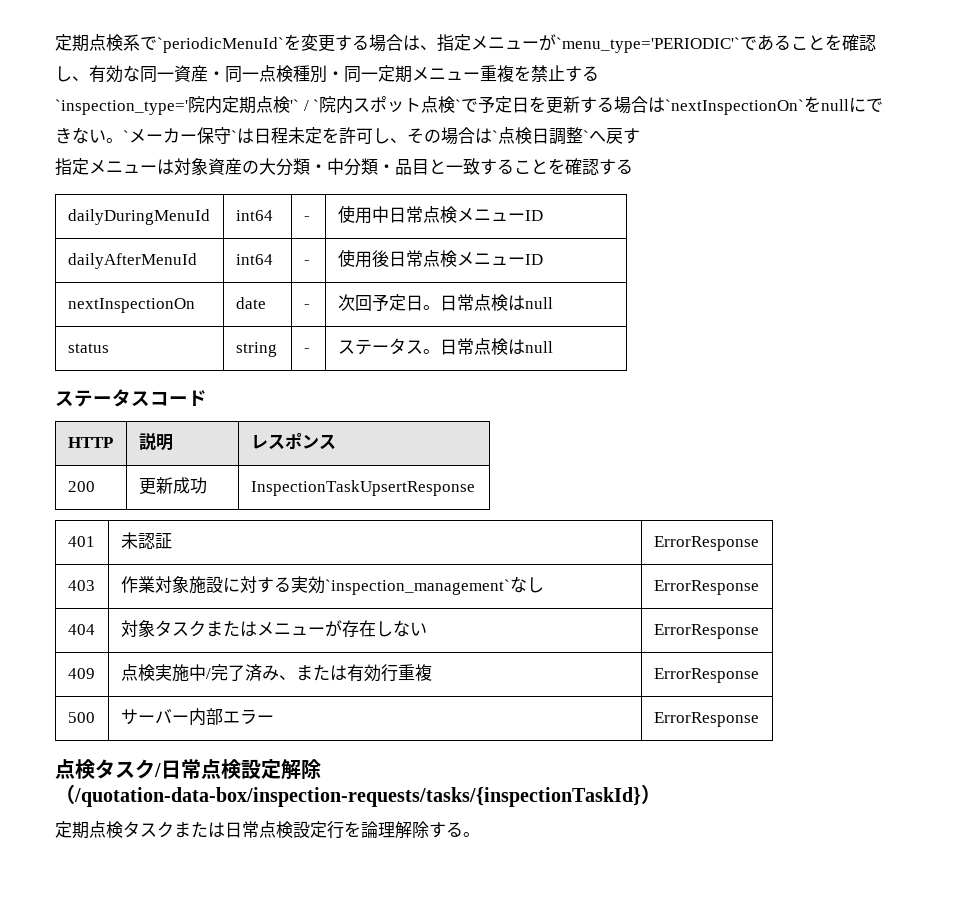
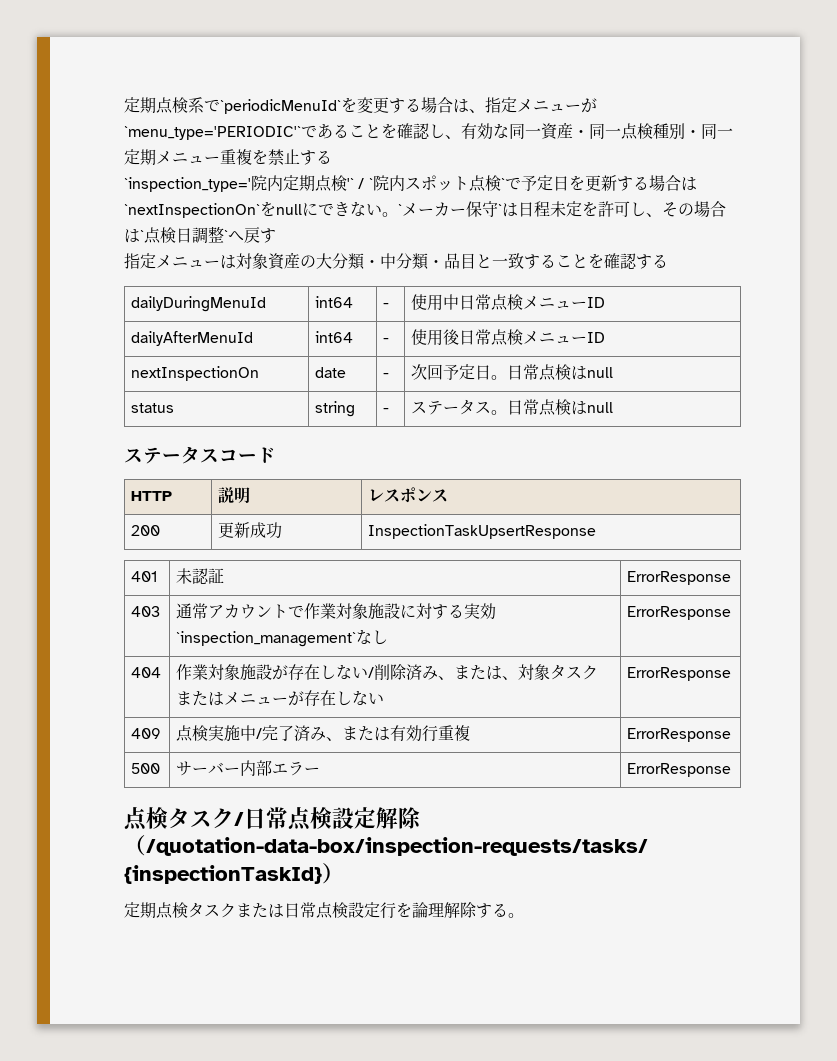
- 403 | 作業対象施設に対する実効`inspection_management`なし | ErrorResponse
+ 403 | 通常アカウントで作業対象施設に対する実効`inspection_management`なし | ErrorResponse
- 404 | 対象タスクまたはメニューが存在しない | ErrorResponse
+ 404 | 作業対象施設が存在しない/削除済み、または、対象タスクまたはメニューが存在しない | ErrorResponse

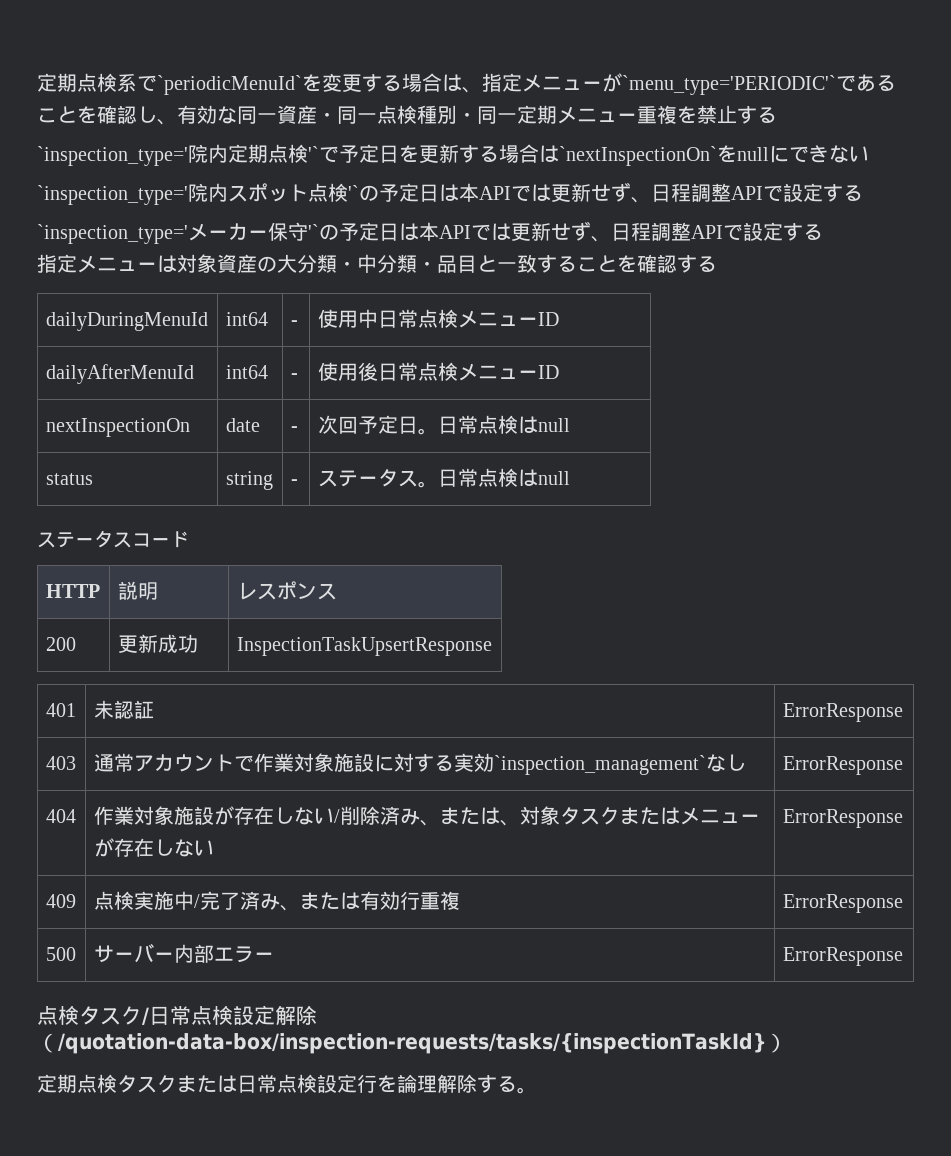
- `inspection_type='院内定期点検'` / `院内スポット点検`で予定日を更新する場合は`nextInspectionOn`をnullにできない。`メーカー保守`は日程未定を許可し、その場合は`点検日調整`へ戻す
+ `inspection_type='院内定期点検'`で予定日を更新する場合は`nextInspectionOn`をnullにできない
+ `inspection_type='院内スポット点検'`の予定日は本APIでは更新せず、日程調整APIで設定する
+ `inspection_type='メーカー保守'`の予定日は本APIでは更新せず、日程調整APIで設定する

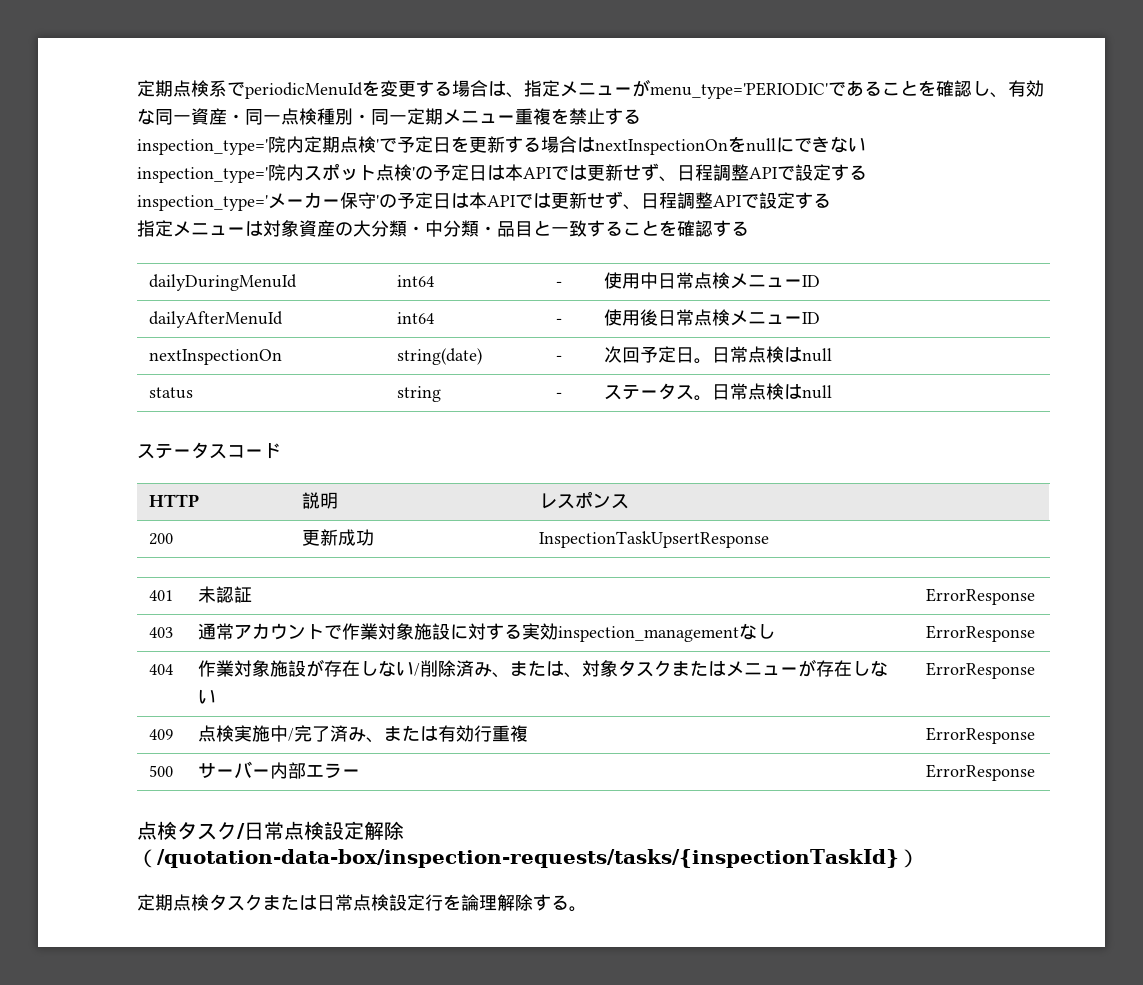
- 定期点検系で`periodicMenuId`を変更する場合は、指定メニューが`menu_type='PERIODIC'`であることを確認し、有効な同一資産・同一点検種別・同一定期メニュー重複を禁止する
+ 定期点検系でperiodicMenuIdを変更する場合は、指定メニューがmenu_type='PERIODIC'であることを確認し、有効な同一資産・同一点検種別・同一定期メニュー重複を禁止する
- `inspection_type='院内定期点検'`で予定日を更新する場合は`nextInspectionOn`をnullにできない
+ inspection_type='院内定期点検'で予定日を更新する場合はnextInspectionOnをnullにできない
- `inspection_type='院内スポット点検'`の予定日は本APIでは更新せず、日程調整APIで設定する
+ inspection_type='院内スポット点検'の予定日は本APIでは更新せず、日程調整APIで設定する
- `inspection_type='メーカー保守'`の予定日は本APIでは更新せず、日程調整APIで設定する
+ inspection_type='メーカー保守'の予定日は本APIでは更新せず、日程調整APIで設定する
- nextInspectionOn | date | - | 次回予定日。日常点検はnull
+ nextInspectionOn | string(date) | - | 次回予定日。日常点検はnull
- 403 | 通常アカウントで作業対象施設に対する実効`inspection_management`なし | ErrorResponse
+ 403 | 通常アカウントで作業対象施設に対する実効inspection_managementなし | ErrorResponse

